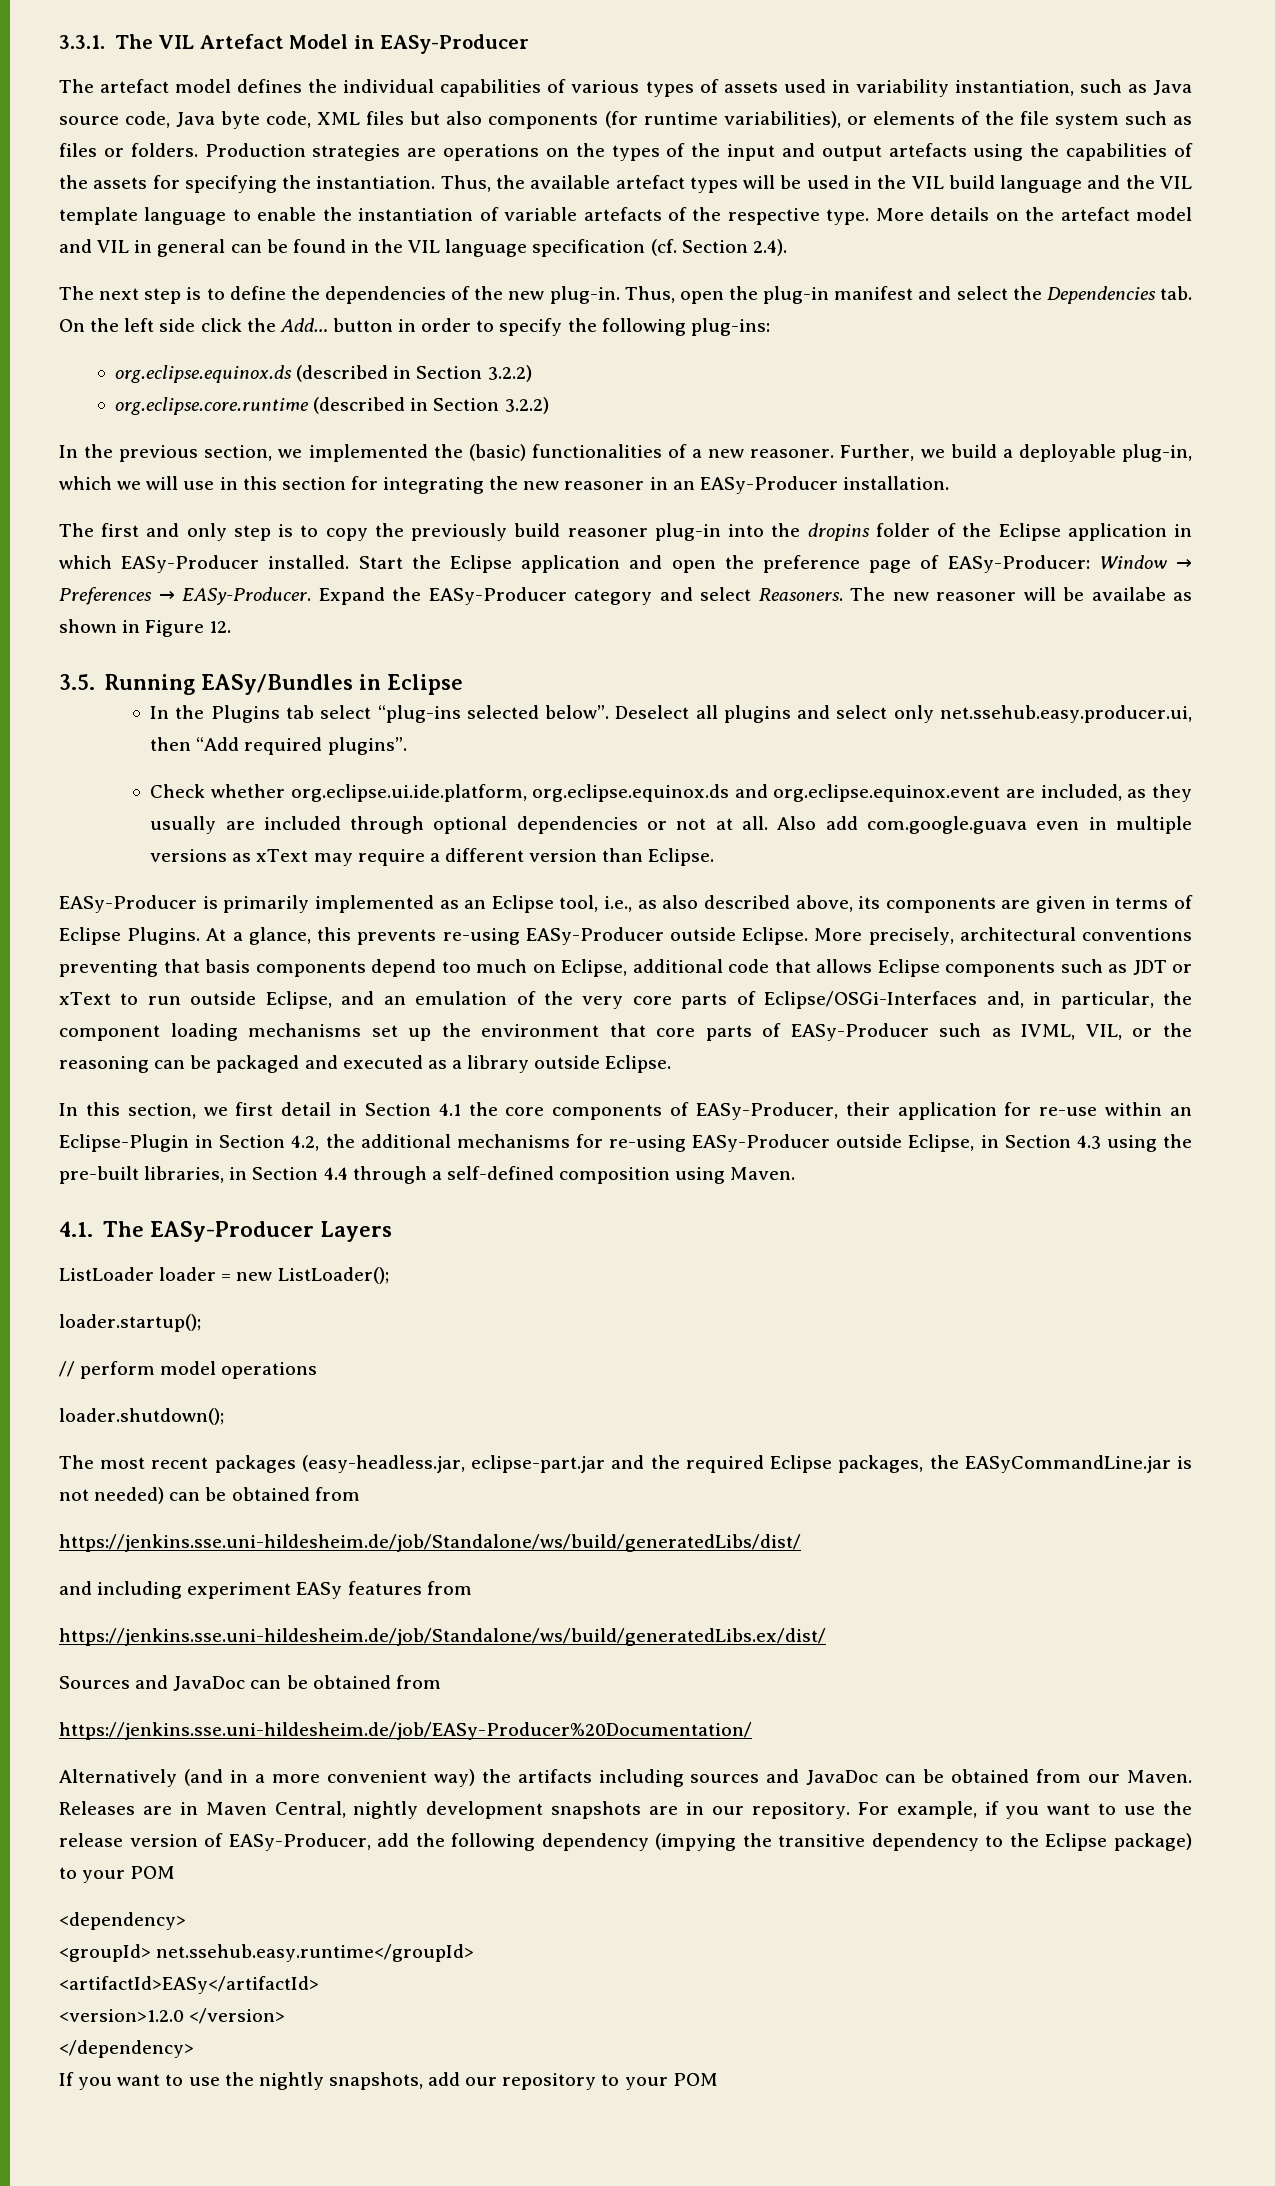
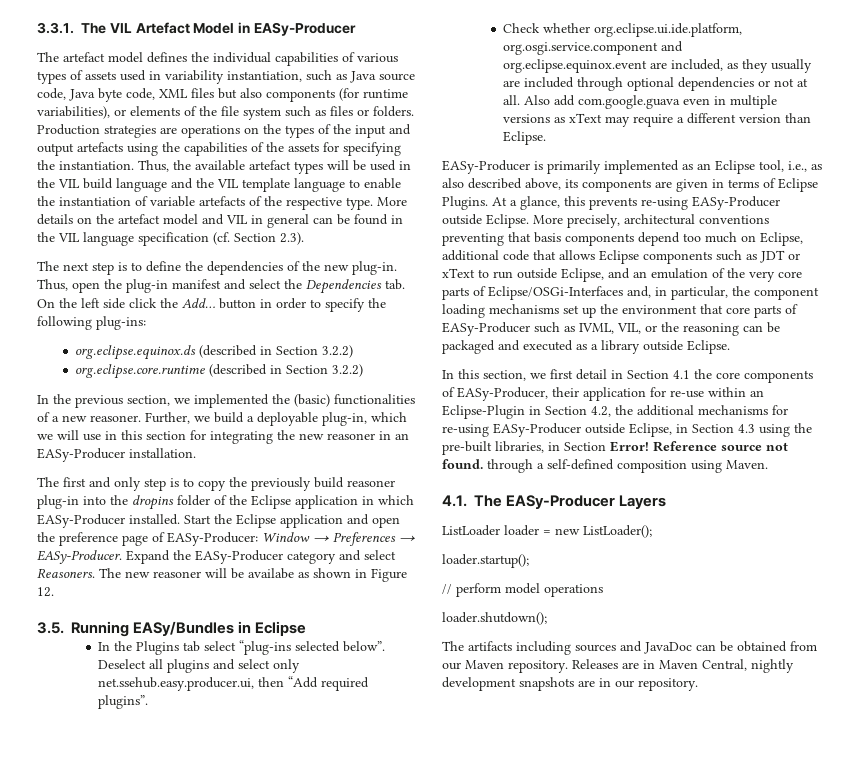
- More details on the artefact model and VIL in general can be found in the VIL language specification (cf. Section 2.4).
+ More details on the artefact model and VIL in general can be found in the VIL language specification (cf. Section 2.3).
- Check whether org.eclipse.ui.ide.platform, org.eclipse.equinox.ds and org.eclipse.equinox.event are included, as they usually are included through optional dependencies or not at all.
+ Check whether org.eclipse.ui.ide.platform, org.osgi.service.component and org.eclipse.equinox.event are included, as they usually are included through optional dependencies or not at all.
- In this section, we first detail in Section 4.1 the core components of EASy-Producer, their application for re-use within an Eclipse-Plugin in Section 4.2, the additional mechanisms for re-using EASy-Producer outside Eclipse, in Section 4.3 using the pre-built libraries, in Section 4.4 through a self-defined composition using Maven.
+ In this section, we first detail in Section 4.1 the core components of EASy-Producer, their application for re-use within an Eclipse-Plugin in Section 4.2, the additional mechanisms for re-using EASy-Producer outside Eclipse, in Section 4.3 using the pre-built libraries, in Section Error! Reference source not found. through a self-defined composition using Maven.
- The most recent packages (easy-headless.jar, eclipse-part.jar and the required Eclipse packages, the EASyCommandLine.jar is not needed) can be obtained from
- https://jenkins.sse.uni-hildesheim.de/job/Standalone/ws/build/generatedLibs/dist/
- and including experiment EASy features from
- https://jenkins.sse.uni-hildesheim.de/job/Standalone/ws/build/generatedLibs.ex/dist/
- Sources and JavaDoc can be obtained from
- https://jenkins.sse.uni-hildesheim.de/job/EASy-Producer%20Documentation/
- Alternatively (and in a more convenient way) the artifacts including sources and JavaDoc can be obtained from our Maven.
+ The artifacts including sources and JavaDoc can be obtained from our Maven repository.
- For example, if you want to use the release version of EASy-Producer, add the following dependency (impying the transitive dependency to the Eclipse package) to your POM
- <dependency>
- <groupId> net.ssehub.easy.runtime</groupId>
- <artifactId>EASy</artifactId>
- <version>1.2.0 </version>
- </dependency>
- If you want to use the nightly snapshots, add our repository to your POM

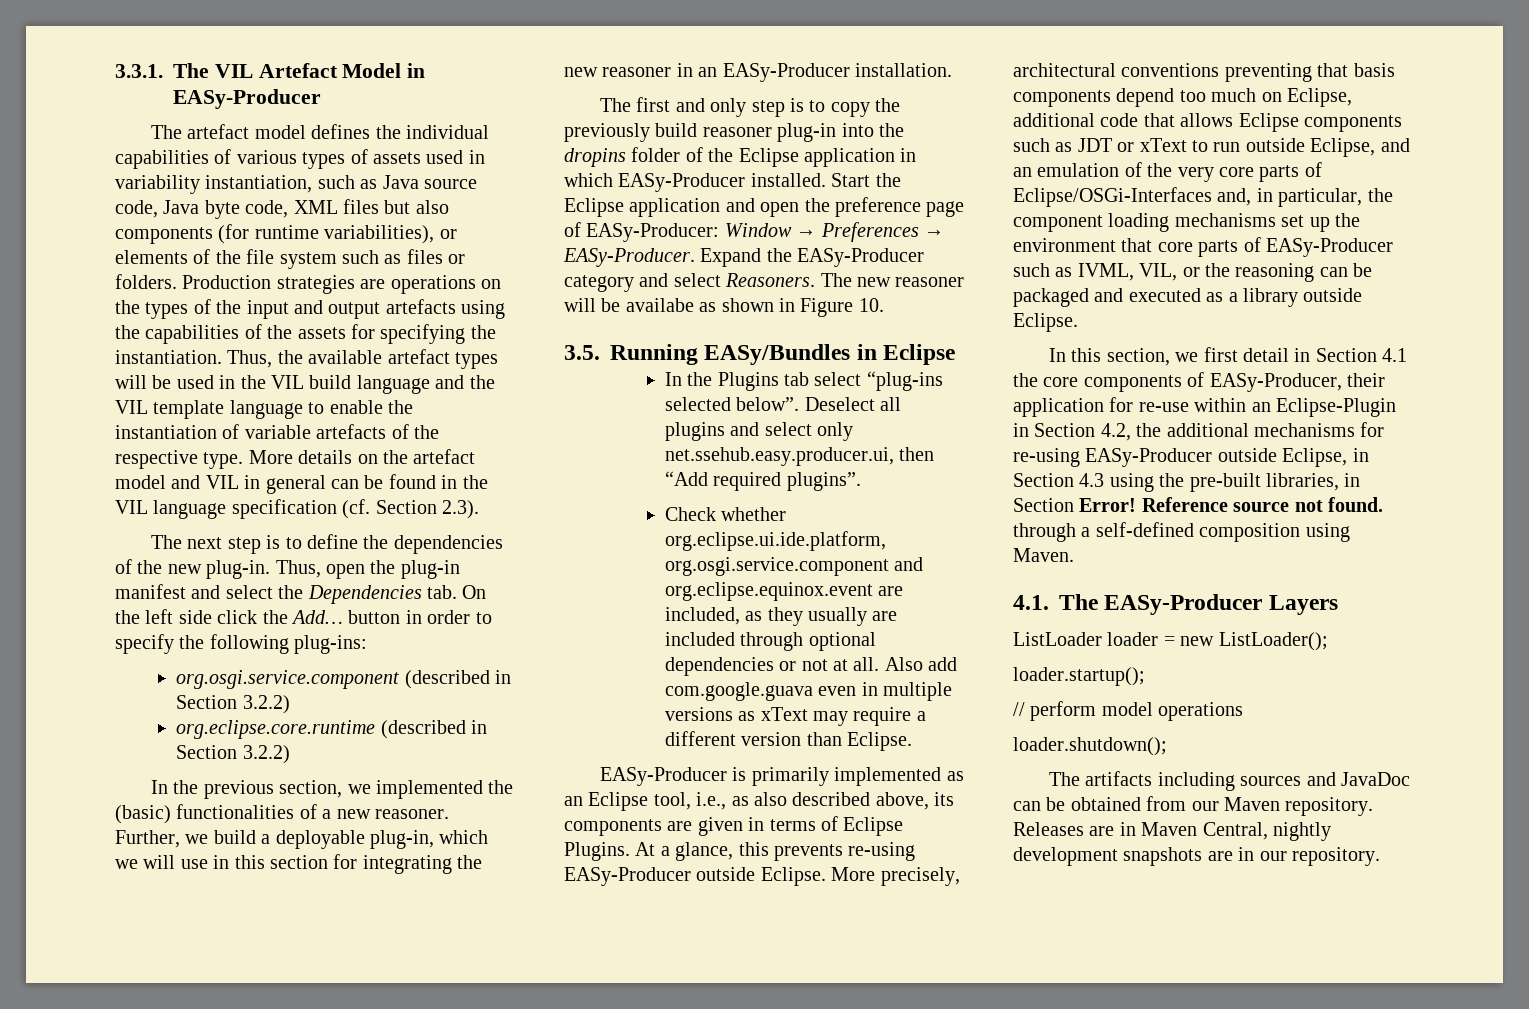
- org.eclipse.equinox.ds (described in Section 3.2.2)
+ org.osgi.service.component (described in Section 3.2.2)
- The new reasoner will be availabe as shown in Figure 12.
+ The new reasoner will be availabe as shown in Figure 10.

